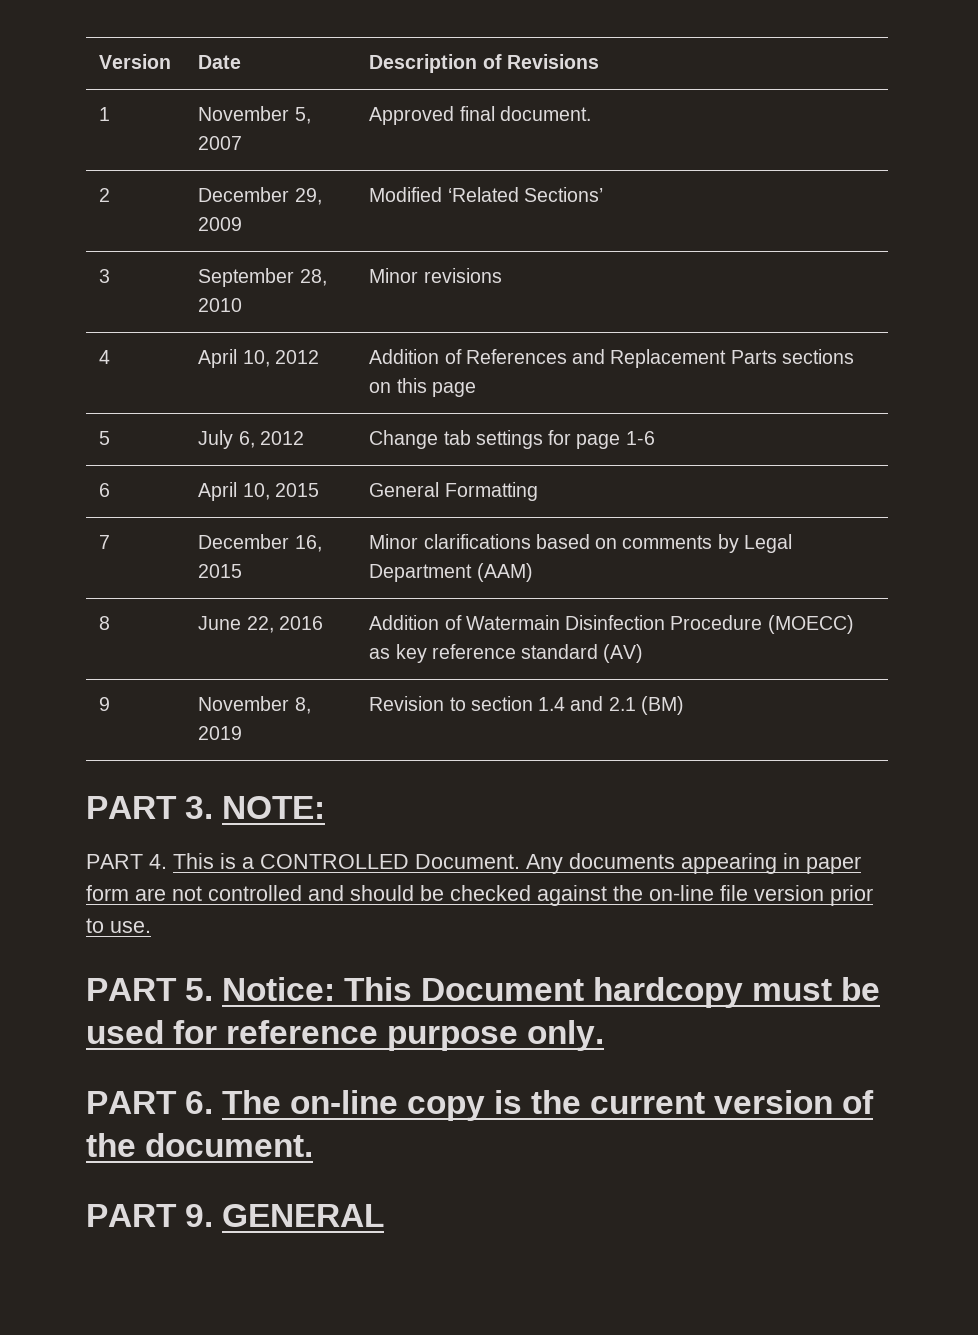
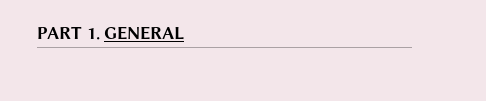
- Version | Date | Description of Revisions
- 1 | November 5, 2007 | Approved final document.
- 2 | December 29, 2009 | Modified ‘Related Sections’
- 3 | September 28, 2010 | Minor revisions
- 4 | April 10, 2012 | Addition of References and Replacement Parts sections on this page
- 5 | July 6, 2012 | Change tab settings for page 1-6
- 6 | April 10, 2015 | General Formatting
- 7 | December 16, 2015 | Minor clarifications based on comments by Legal Department (AAM)
- 8 | June 22, 2016 | Addition of Watermain Disinfection Procedure (MOECC) as key reference standard (AV)
- 9 | November 8, 2019 | Revision to section 1.4 and 2.1 (BM)
- PART 3. NOTE:
- PART 4. This is a CONTROLLED Document. Any documents appearing in paper form are not controlled and should be checked against the on-line file version prior to use.
- PART 5. Notice: This Document hardcopy must be used for reference purpose only.
- PART 6. The on-line copy is the current version of the document.
- PART 9. GENERAL
+ PART 1. GENERAL

